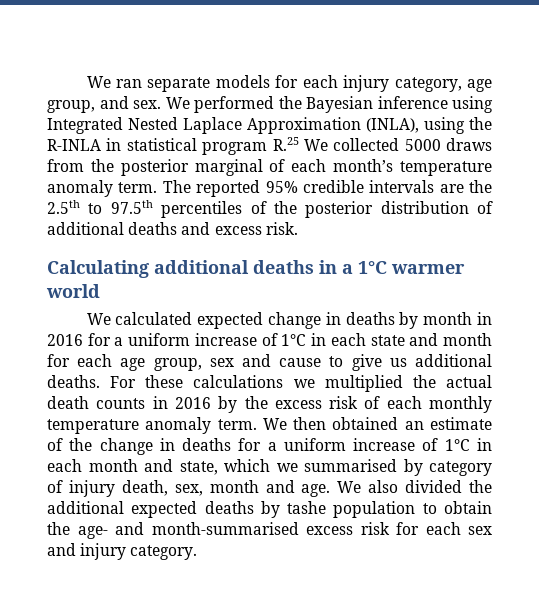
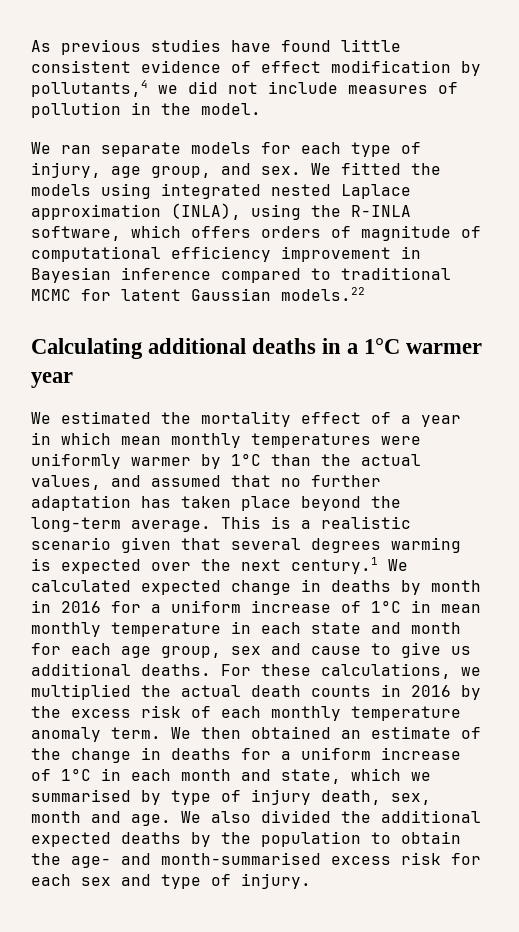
+ As previous studies have found little consistent evidence of effect modification by pollutants,4 we did not include measures of pollution in the model.
- We ran separate models for each injury category, age group, and sex.
+ We ran separate models for each type of injury, age group, and sex.
- We performed the Bayesian inference using Integrated Nested Laplace Approximation (INLA), using the R-INLA in statistical program R.25 We collected 5000 draws from the posterior marginal of each month’s temperature anomaly term. The reported 95% credible intervals are the 2.5th to 97.5th percentiles of the posterior distribution of additional deaths and excess risk.
+ We fitted the models using integrated nested Laplace approximation (INLA), using the R-INLA software, which offers orders of magnitude of computational efficiency improvement in Bayesian inference compared to traditional MCMC for latent Gaussian models.22
- Calculating additional deaths in a 1°C warmer world
- We calculated expected change in deaths by month in 2016 for a uniform increase of 1°C in each state and month for each age group, sex and cause to give us additional deaths.
+ Calculating additional deaths in a 1°C warmer year
+ We estimated the mortality effect of a year in which mean monthly temperatures were uniformly warmer by 1°C than the actual values, and assumed that no further adaptation has taken place beyond the long-term average. This is a realistic scenario given that several degrees warming is expected over the next century.1 We calculated expected change in deaths by month in 2016 for a uniform increase of 1°C in mean monthly temperature in each state and month for each age group, sex and cause to give us additional deaths.
- For these calculations we multiplied the actual death counts in 2016 by the excess risk of each monthly temperature anomaly term.
+ For these calculations, we multiplied the actual death counts in 2016 by the excess risk of each monthly temperature anomaly term.
- We then obtained an estimate of the change in deaths for a uniform increase of 1°C in each month and state, which we summarised by category of injury death, sex, month and age.
+ We then obtained an estimate of the change in deaths for a uniform increase of 1°C in each month and state, which we summarised by type of injury death, sex, month and age.
- We also divided the additional expected deaths by tashe population to obtain the age- and month-summarised excess risk for each sex and injury category.
+ We also divided the additional expected deaths by the population to obtain the age- and month-summarised excess risk for each sex and type of injury.

